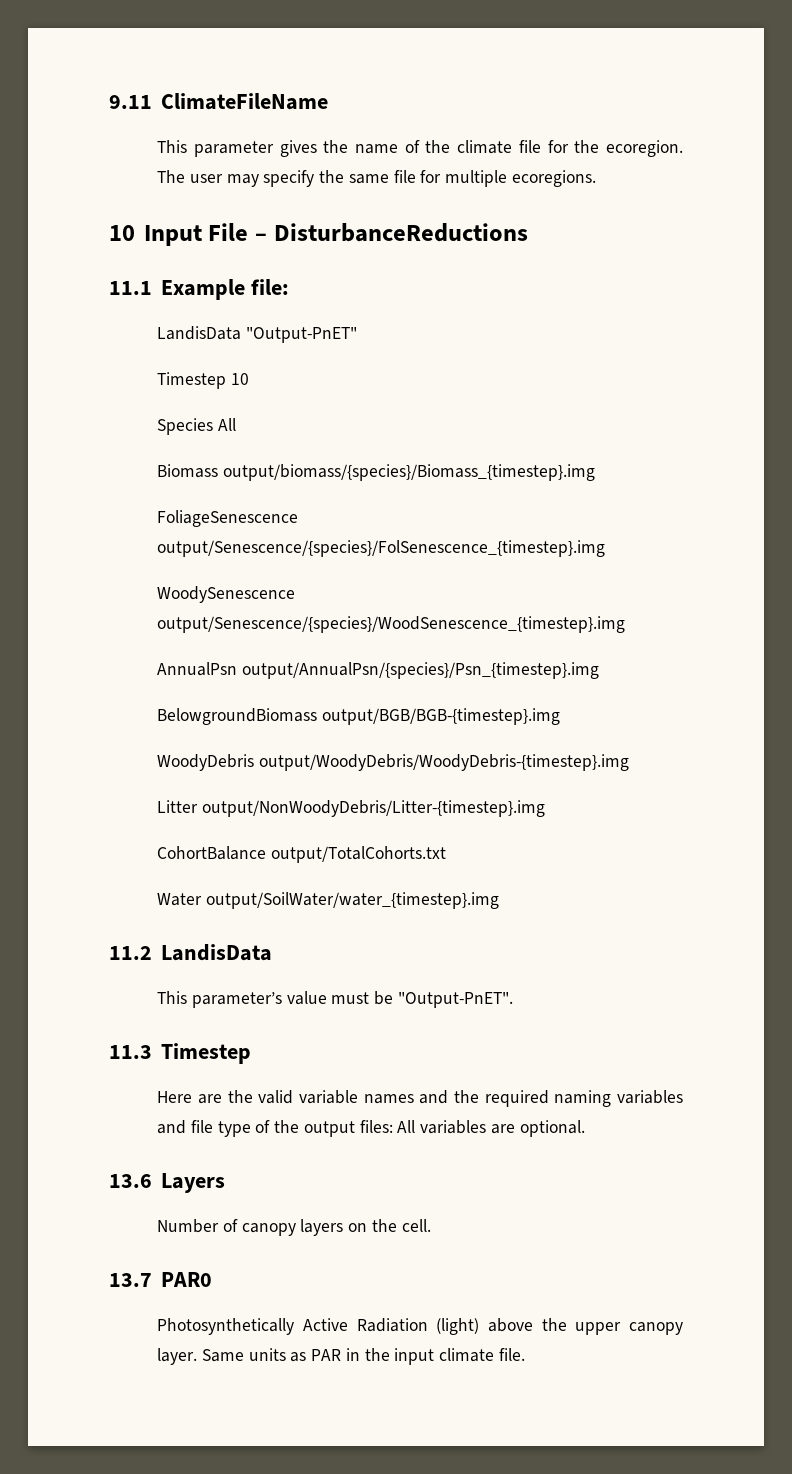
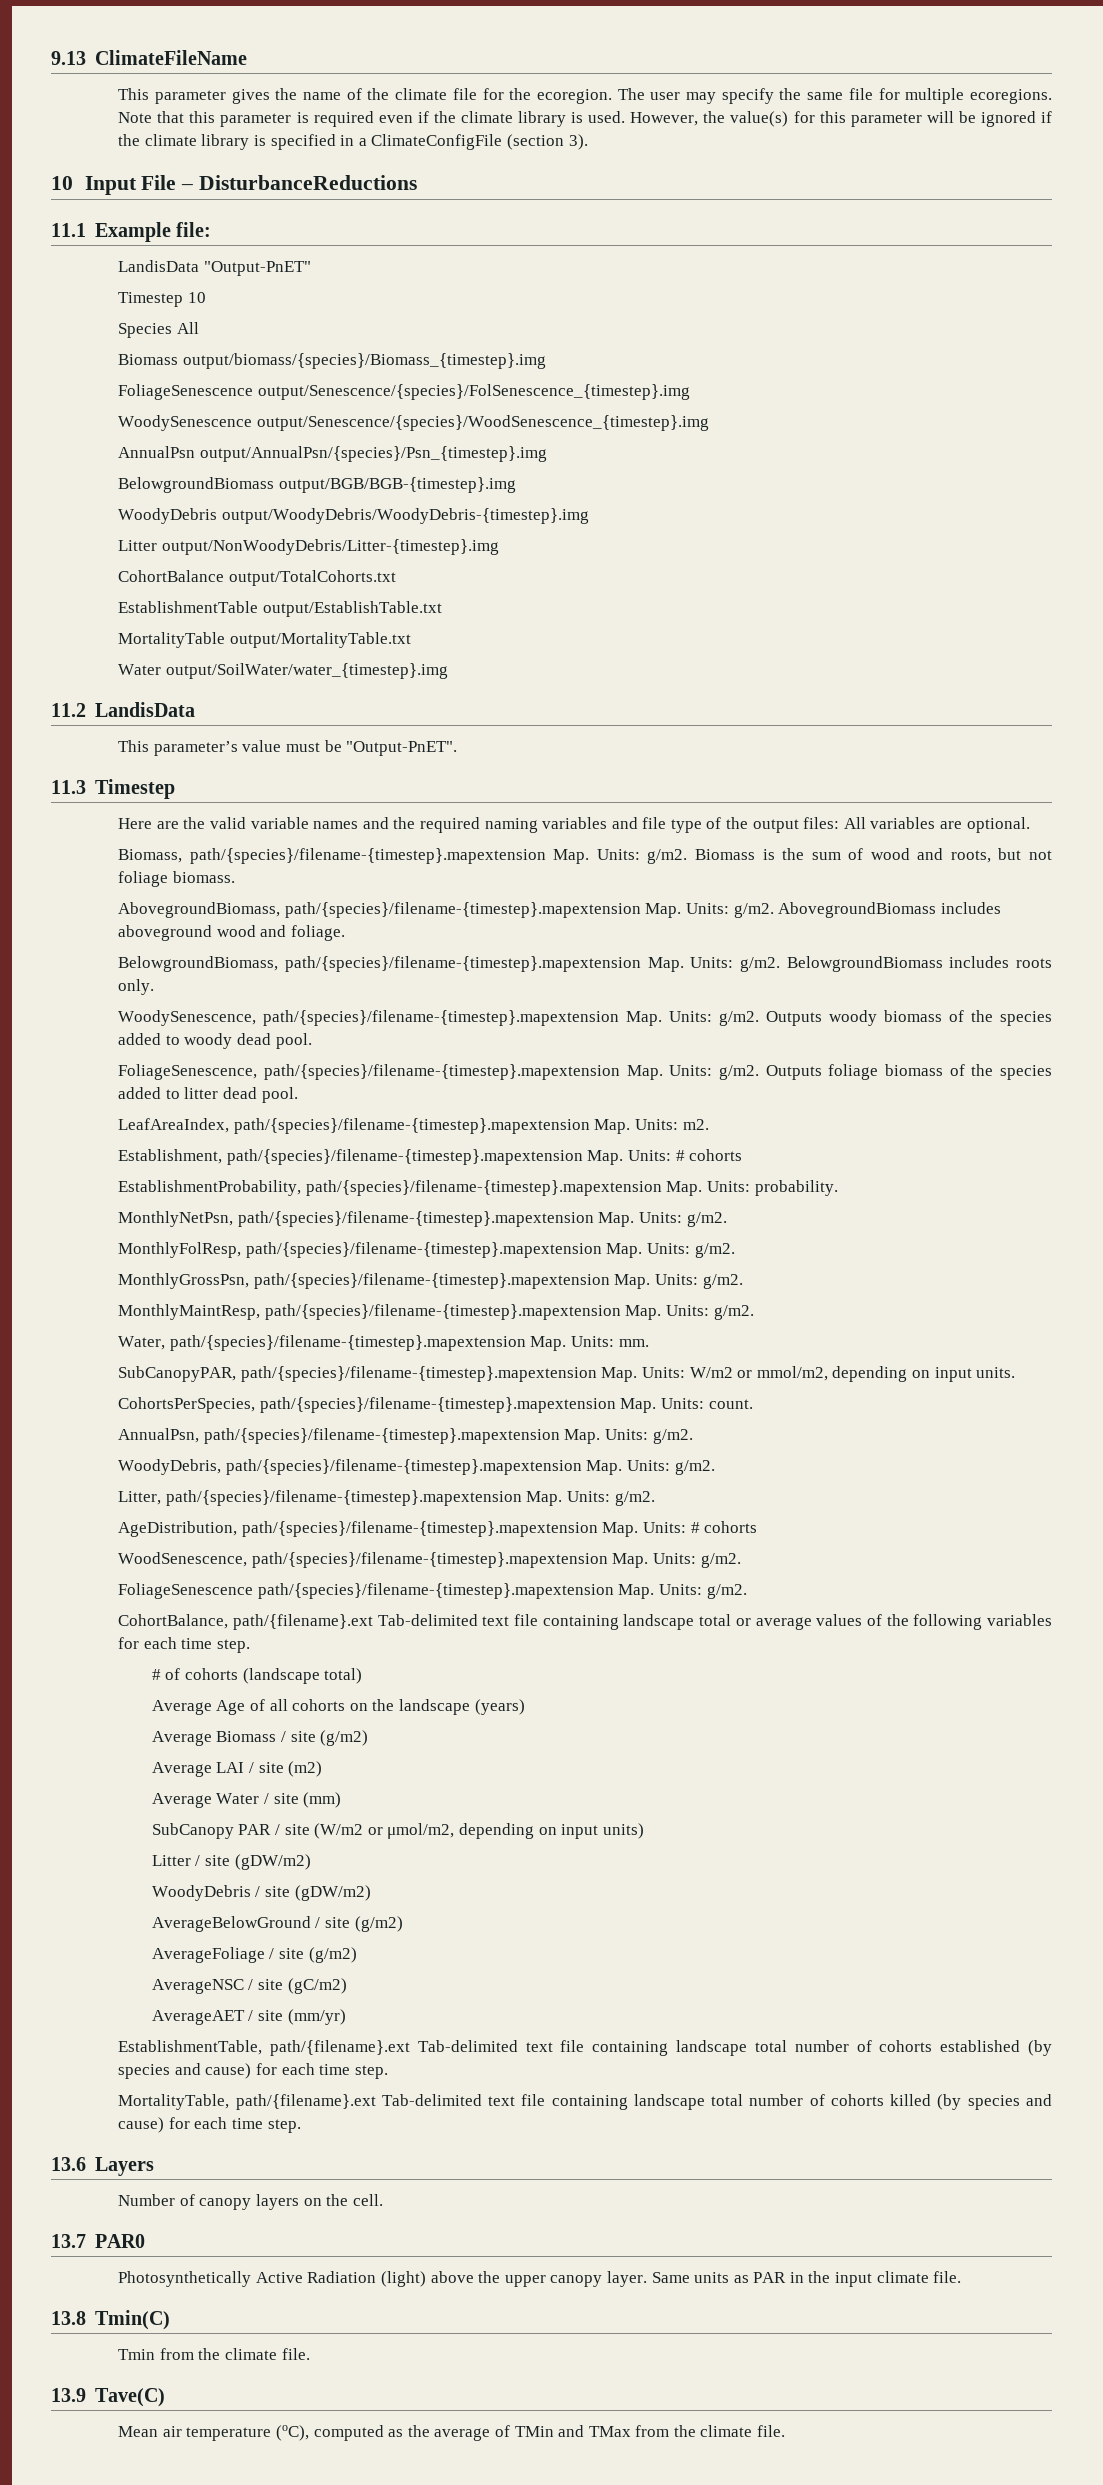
- 9.11 ClimateFileName
+ 9.13 ClimateFileName
+ Note that this parameter is required even if the climate library is used. However, the value(s) for this parameter will be ignored if the climate library is specified in a ClimateConfigFile (section 3).
+ EstablishmentTable output/EstablishTable.txt
+ MortalityTable output/MortalityTable.txt
+ Biomass, path/{species}/filename-{timestep}.mapextension Map. Units: g/m2. Biomass is the sum of wood and roots, but not foliage biomass.
+ AbovegroundBiomass, path/{species}/filename-{timestep}.mapextension Map. Units: g/m2. AbovegroundBiomass includes aboveground wood and foliage.
+ BelowgroundBiomass, path/{species}/filename-{timestep}.mapextension Map. Units: g/m2. BelowgroundBiomass includes roots only.
+ WoodySenescence, path/{species}/filename-{timestep}.mapextension Map. Units: g/m2. Outputs woody biomass of the species added to woody dead pool.
+ FoliageSenescence, path/{species}/filename-{timestep}.mapextension Map. Units: g/m2. Outputs foliage biomass of the species added to litter dead pool.
+ LeafAreaIndex, path/{species}/filename-{timestep}.mapextension Map. Units: m2.
+ Establishment, path/{species}/filename-{timestep}.mapextension Map. Units: # cohorts
+ EstablishmentProbability, path/{species}/filename-{timestep}.mapextension Map. Units: probability.
+ MonthlyNetPsn, path/{species}/filename-{timestep}.mapextension Map. Units: g/m2.
+ MonthlyFolResp, path/{species}/filename-{timestep}.mapextension Map. Units: g/m2.
+ MonthlyGrossPsn, path/{species}/filename-{timestep}.mapextension Map. Units: g/m2.
+ MonthlyMaintResp, path/{species}/filename-{timestep}.mapextension Map. Units: g/m2.
+ Water, path/{species}/filename-{timestep}.mapextension Map. Units: mm.
+ SubCanopyPAR, path/{species}/filename-{timestep}.mapextension Map. Units: W/m2 or mmol/m2, depending on input units.
+ CohortsPerSpecies, path/{species}/filename-{timestep}.mapextension Map. Units: count.
+ AnnualPsn, path/{species}/filename-{timestep}.mapextension Map. Units: g/m2.
+ WoodyDebris, path/{species}/filename-{timestep}.mapextension Map. Units: g/m2.
+ Litter, path/{species}/filename-{timestep}.mapextension Map. Units: g/m2.
+ AgeDistribution, path/{species}/filename-{timestep}.mapextension Map. Units: # cohorts
+ WoodSenescence, path/{species}/filename-{timestep}.mapextension Map. Units: g/m2.
+ FoliageSenescence path/{species}/filename-{timestep}.mapextension Map. Units: g/m2.
+ CohortBalance, path/{filename}.ext Tab-delimited text file containing landscape total or average values of the following variables for each time step.
+ # of cohorts (landscape total)
+ Average Age of all cohorts on the landscape (years)
+ Average Biomass / site (g/m2)
+ Average LAI / site (m2)
+ Average Water / site (mm)
+ SubCanopy PAR / site (W/m2 or μmol/m2, depending on input units)
+ Litter / site (gDW/m2)
+ WoodyDebris / site (gDW/m2)
+ AverageBelowGround / site (g/m2)
+ AverageFoliage / site (g/m2)
+ AverageNSC / site (gC/m2)
+ AverageAET / site (mm/yr)
+ EstablishmentTable, path/{filename}.ext Tab-delimited text file containing landscape total number of cohorts established (by species and cause) for each time step.
+ MortalityTable, path/{filename}.ext Tab-delimited text file containing landscape total number of cohorts killed (by species and cause) for each time step.
+ 13.8 Tmin(C)
+ Tmin from the climate file.
+ 13.9 Tave(C)
+ Mean air temperature (oC), computed as the average of TMin and TMax from the climate file.

